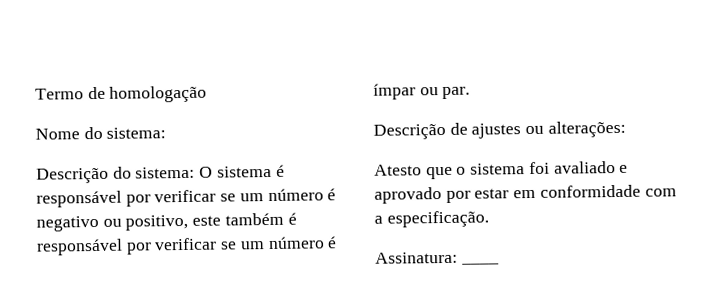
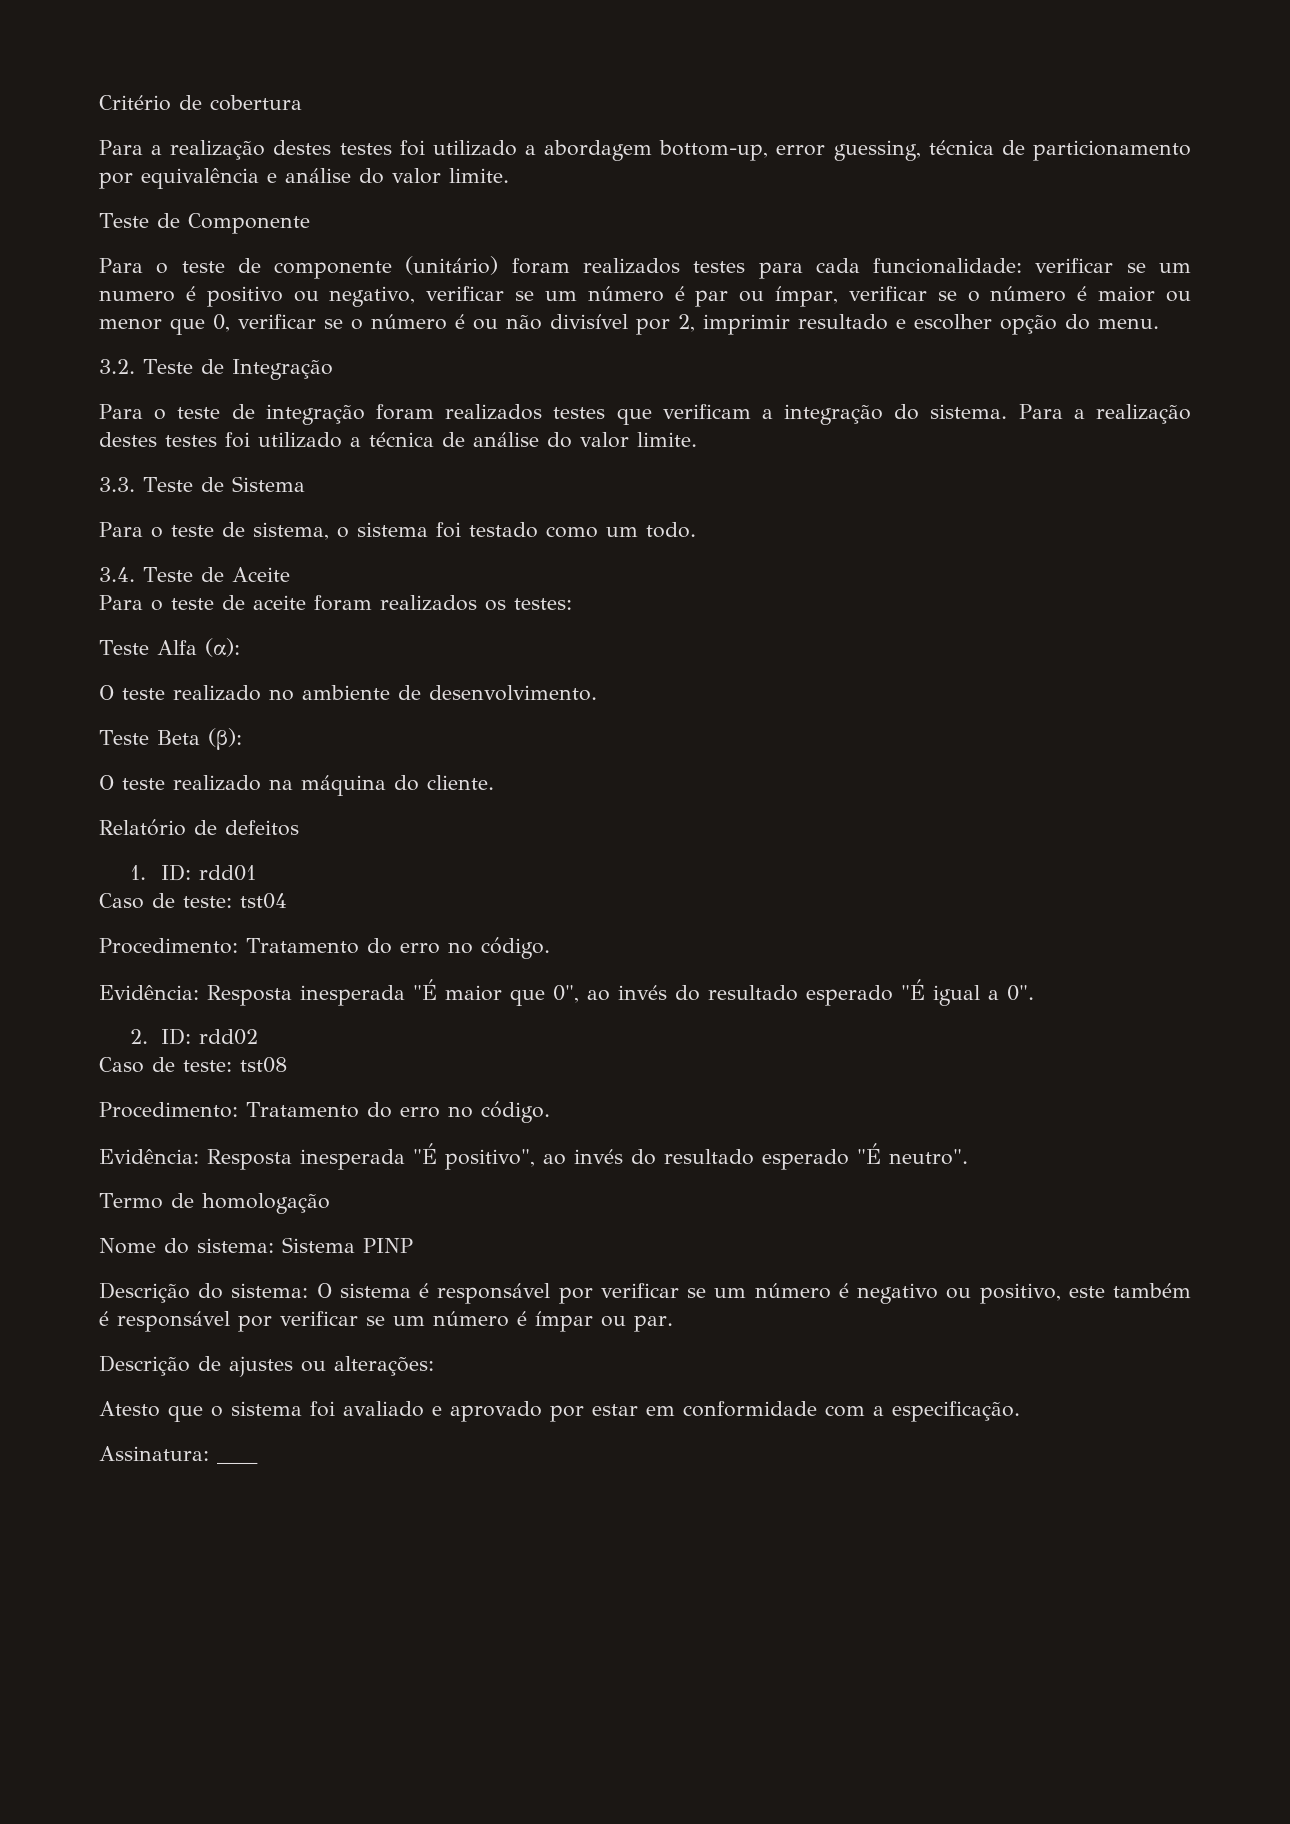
+ Critério de cobertura
+ Para a realização destes testes foi utilizado a abordagem bottom-up, error guessing, técnica de particionamento por equivalência e análise do valor limite.
+ Teste de Componente
+ Para o teste de componente (unitário) foram realizados testes para cada funcionalidade: verificar se um numero é positivo ou negativo, verificar se um número é par ou ímpar, verificar se o número é maior ou menor que 0, verificar se o número é ou não divisível por 2, imprimir resultado e escolher opção do menu.
+ 3.2. Teste de Integração
+ Para o teste de integração foram realizados testes que verificam a integração do sistema. Para a realização destes testes foi utilizado a técnica de análise do valor limite.
+ 3.3. Teste de Sistema
+ Para o teste de sistema, o sistema foi testado como um todo.
+ 3.4. Teste de Aceite
+ Para o teste de aceite foram realizados os testes:
+ Teste Alfa (α):
+ O teste realizado no ambiente de desenvolvimento.
+ Teste Beta (β):
+ O teste realizado na máquina do cliente.
+ Relatório de defeitos
+ 1. ID: rdd01
+ Caso de teste: tst04
+ Procedimento: Tratamento do erro no código.
+ Evidência: Resposta inesperada "É maior que 0", ao invés do resultado esperado "É igual a 0".
+ 2. ID: rdd02
+ Caso de teste: tst08
+ Procedimento: Tratamento do erro no código.
+ Evidência: Resposta inesperada "É positivo", ao invés do resultado esperado "É neutro".
- Nome do sistema:
+ Nome do sistema: Sistema PINP

